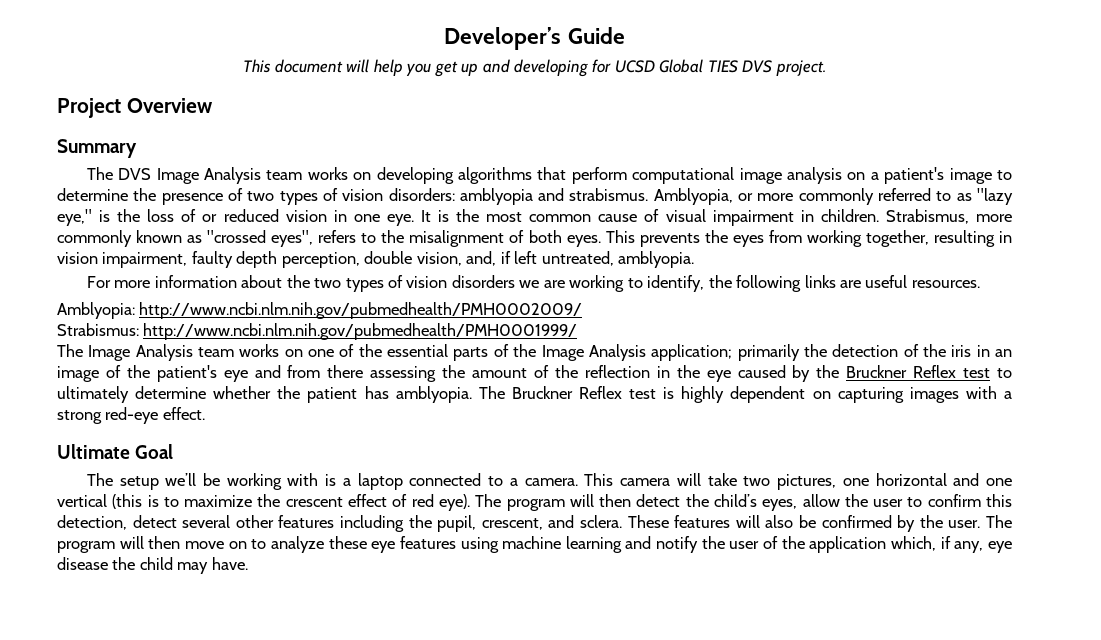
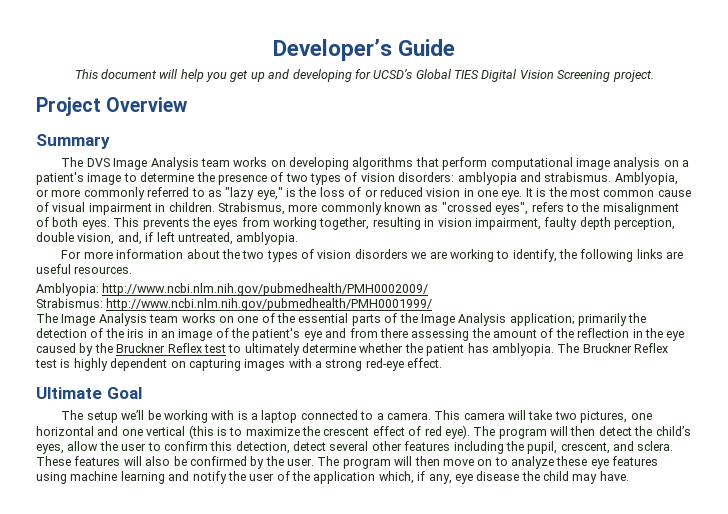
- This document will help you get up and developing for UCSD Global TIES DVS project.
+ This document will help you get up and developing for UCSD’s Global TIES Digital Vision Screening project.

